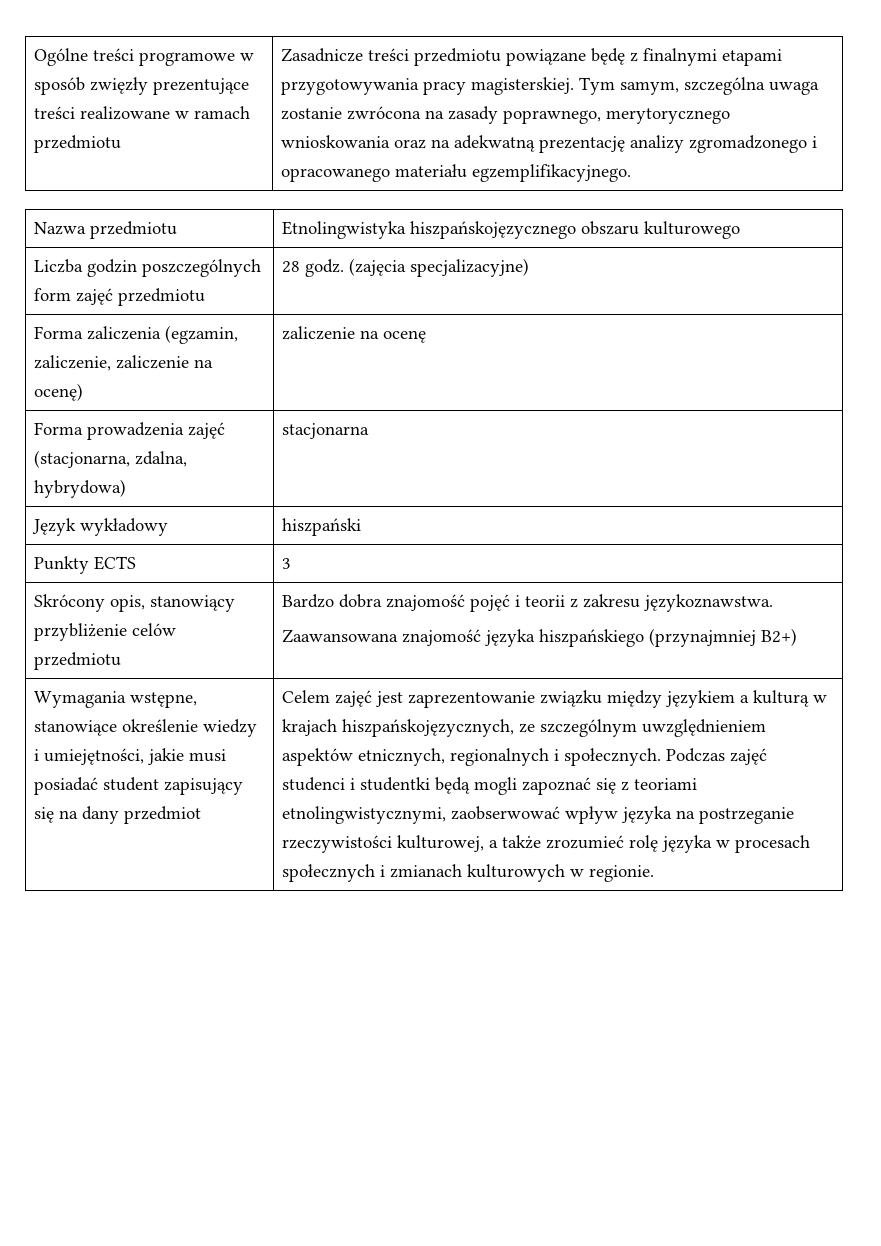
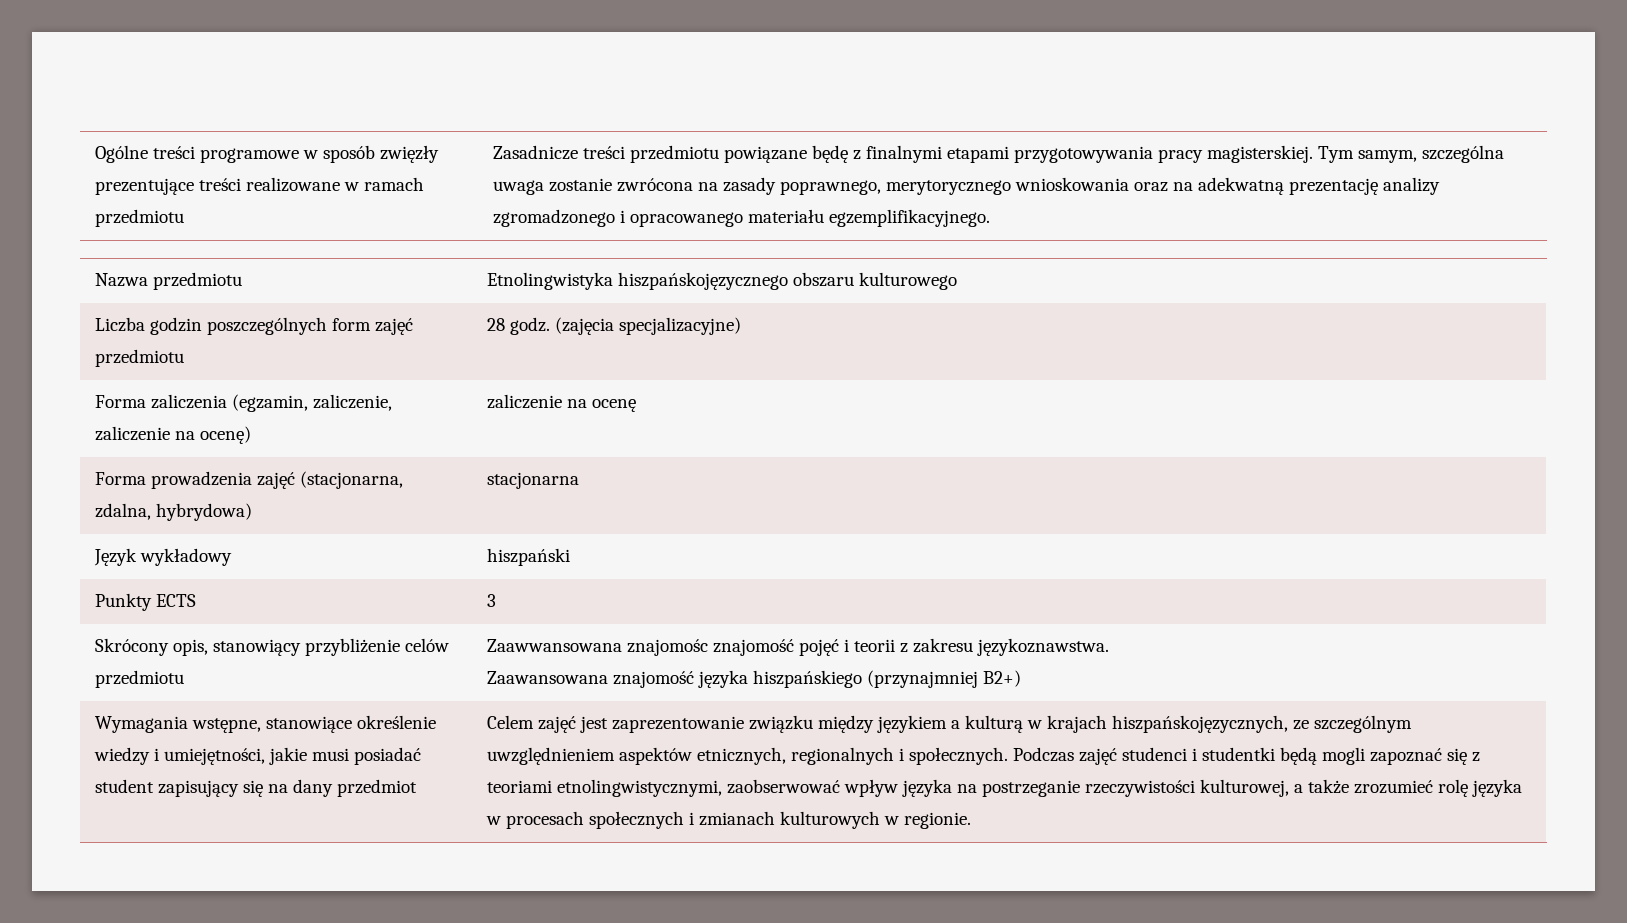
- Skrócony opis, stanowiący przybliżenie celów przedmiotu | Bardzo dobra znajomość pojęć i teorii z zakresu językoznawstwa.
+ Skrócony opis, stanowiący przybliżenie celów przedmiotu | Zaawwansowana znajomośc znajomość pojęć i teorii z zakresu językoznawstwa.

